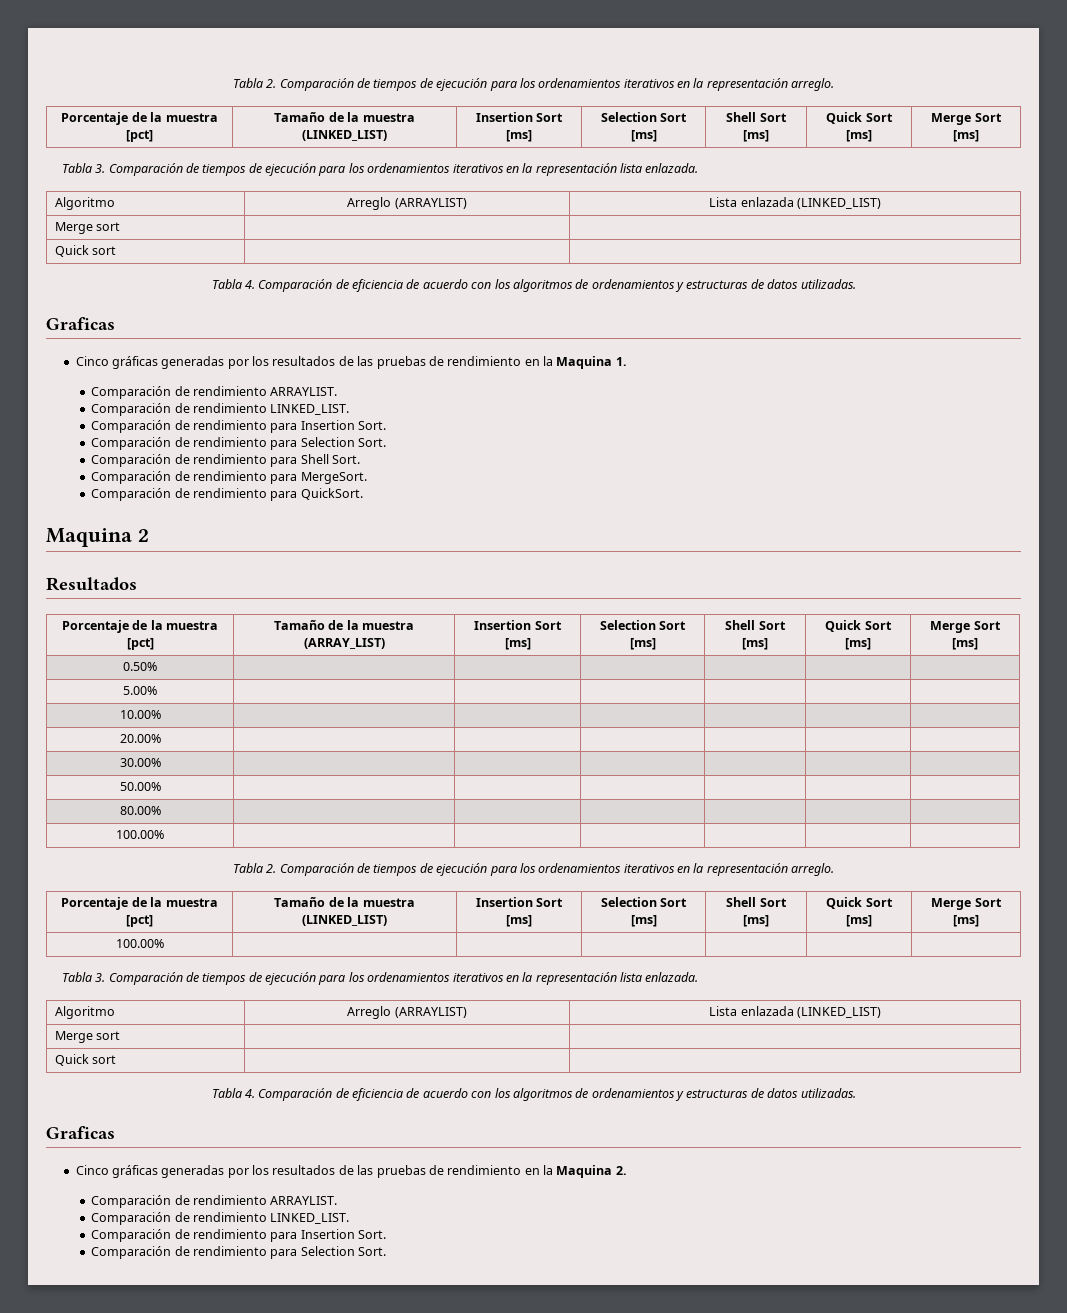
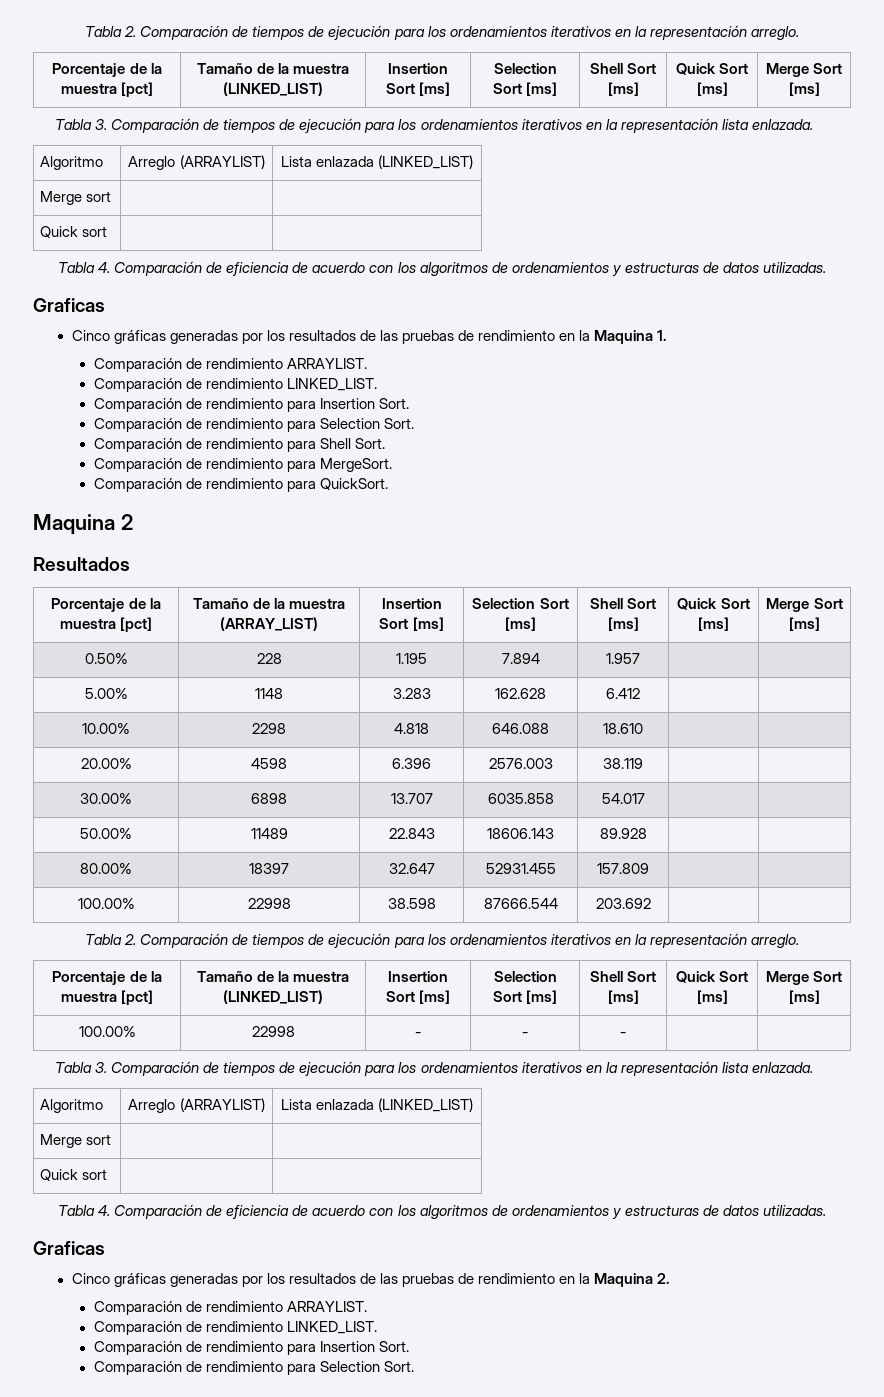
- 0.50% | | | | | |
- 5.00% | | | | | |
- 10.00% | | | | | |
- 20.00% | | | | | |
- 30.00% | | | | | |
- 50.00% | | | | | |
- 80.00% | | | | | |
- 100.00% | | | | | |
+ 0.50% | 228 | 1.195 | 7.894 | 1.957 | |
+ 5.00% | 1148 | 3.283 | 162.628 | 6.412 | |
+ 10.00% | 2298 | 4.818 | 646.088 | 18.610 | |
+ 20.00% | 4598 | 6.396 | 2576.003 | 38.119 | |
+ 30.00% | 6898 | 13.707 | 6035.858 | 54.017 | |
+ 50.00% | 11489 | 22.843 | 18606.143 | 89.928 | |
+ 80.00% | 18397 | 32.647 | 52931.455 | 157.809 | |
+ 100.00% | 22998 | 38.598 | 87666.544 | 203.692 | |
  Tabla 2. Comparación de tiempos de ejecución para los ordenamientos iterativos en la representación arreglo.
  Porcentaje de la muestra [pct] | Tamaño de la muestra (LINKED_LIST) | Insertion Sort [ms] | Selection Sort [ms] | Shell Sort [ms] | Quick Sort [ms] | Merge Sort [ms]
- 100.00% | | | | | |
+ 100.00% | 22998 | - | - | - | |

